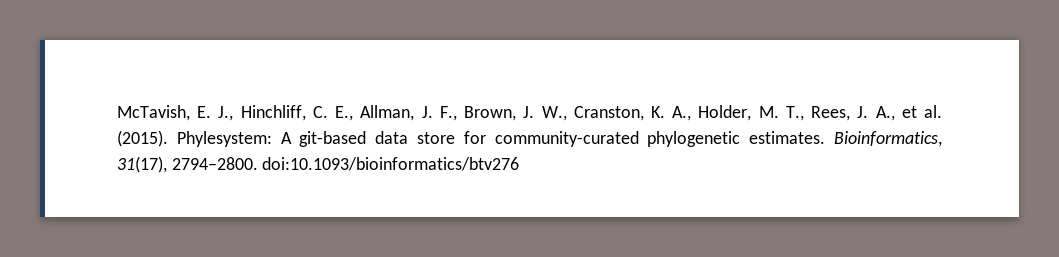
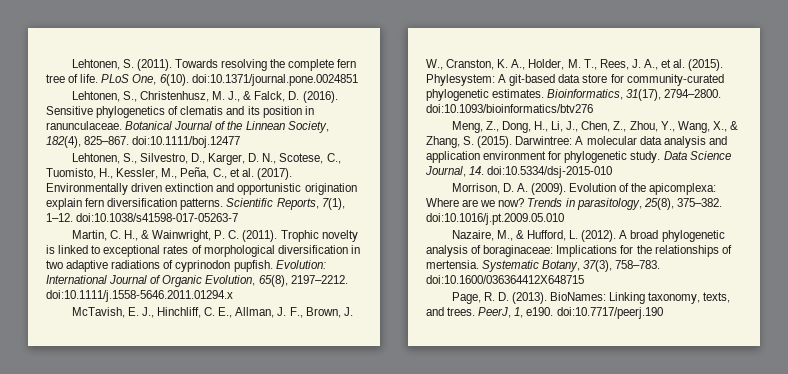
+ Lehtonen, S. (2011). Towards resolving the complete fern tree of life. PLoS One, 6(10). doi:10.1371/journal.pone.0024851
+ Lehtonen, S., Christenhusz, M. J., & Falck, D. (2016). Sensitive phylogenetics of clematis and its position in ranunculaceae. Botanical Journal of the Linnean Society, 182(4), 825–867. doi:10.1111/boj.12477
+ Lehtonen, S., Silvestro, D., Karger, D. N., Scotese, C., Tuomisto, H., Kessler, M., Peña, C., et al. (2017). Environmentally driven extinction and opportunistic origination explain fern diversification patterns. Scientific Reports, 7(1), 1–12. doi:10.1038/s41598-017-05263-7
+ Martin, C. H., & Wainwright, P. C. (2011). Trophic novelty is linked to exceptional rates of morphological diversification in two adaptive radiations of cyprinodon pupfish. Evolution: International Journal of Organic Evolution, 65(8), 2197–2212. doi:10.1111/j.1558-5646.2011.01294.x
+ Meng, Z., Dong, H., Li, J., Chen, Z., Zhou, Y., Wang, X., & Zhang, S. (2015). Darwintree: A molecular data analysis and application environment for phylogenetic study. Data Science Journal, 14. doi:10.5334/dsj-2015-010
+ Morrison, D. A. (2009). Evolution of the apicomplexa: Where are we now? Trends in parasitology, 25(8), 375–382. doi:10.1016/j.pt.2009.05.010
+ Nazaire, M., & Hufford, L. (2012). A broad phylogenetic analysis of boraginaceae: Implications for the relationships of mertensia. Systematic Botany, 37(3), 758–783. doi:10.1600/036364412X648715
+ Page, R. D. (2013). BioNames: Linking taxonomy, texts, and trees. PeerJ, 1, e190. doi:10.7717/peerj.190

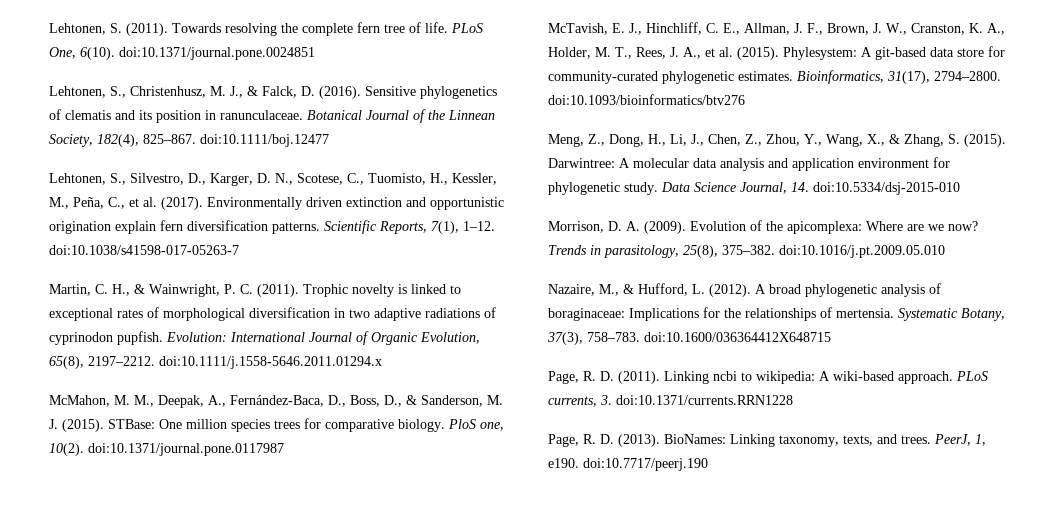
+ McMahon, M. M., Deepak, A., Fernández-Baca, D., Boss, D., & Sanderson, M. J. (2015). STBase: One million species trees for comparative biology. PloS one, 10(2). doi:10.1371/journal.pone.0117987
+ Page, R. D. (2011). Linking ncbi to wikipedia: A wiki-based approach. PLoS currents, 3. doi:10.1371/currents.RRN1228

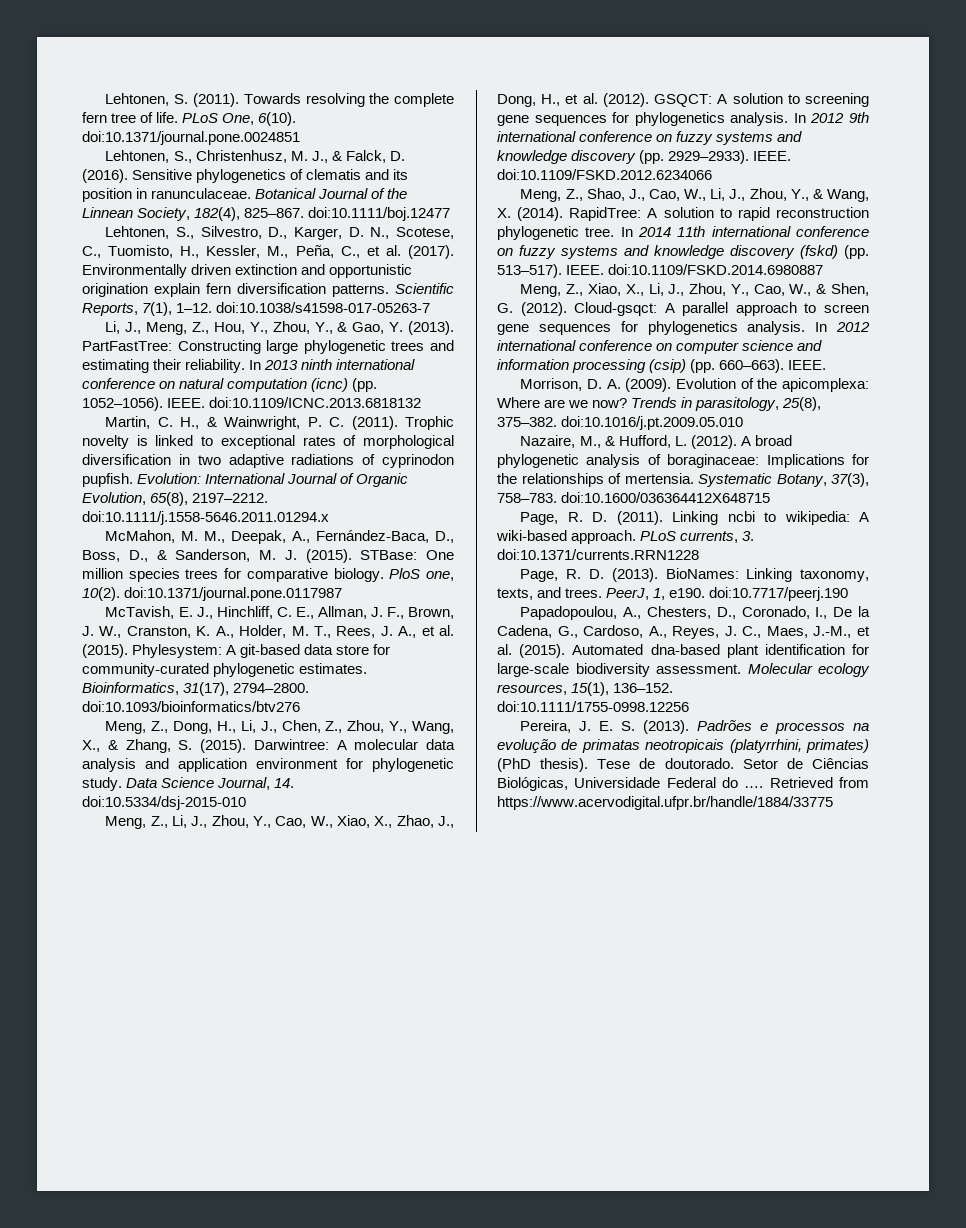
+ Li, J., Meng, Z., Hou, Y., Zhou, Y., & Gao, Y. (2013). PartFastTree: Constructing large phylogenetic trees and estimating their reliability. In 2013 ninth international conference on natural computation (icnc) (pp. 1052–1056). IEEE. doi:10.1109/ICNC.2013.6818132
+ Meng, Z., Li, J., Zhou, Y., Cao, W., Xiao, X., Zhao, J., Dong, H., et al. (2012). GSQCT: A solution to screening gene sequences for phylogenetics analysis. In 2012 9th international conference on fuzzy systems and knowledge discovery (pp. 2929–2933). IEEE. doi:10.1109/FSKD.2012.6234066
+ Meng, Z., Shao, J., Cao, W., Li, J., Zhou, Y., & Wang, X. (2014). RapidTree: A solution to rapid reconstruction phylogenetic tree. In 2014 11th international conference on fuzzy systems and knowledge discovery (fskd) (pp. 513–517). IEEE. doi:10.1109/FSKD.2014.6980887
+ Meng, Z., Xiao, X., Li, J., Zhou, Y., Cao, W., & Shen, G. (2012). Cloud-gsqct: A parallel approach to screen gene sequences for phylogenetics analysis. In 2012 international conference on computer science and information processing (csip) (pp. 660–663). IEEE.
+ Papadopoulou, A., Chesters, D., Coronado, I., De la Cadena, G., Cardoso, A., Reyes, J. C., Maes, J.-M., et al. (2015). Automated dna-based plant identification for large-scale biodiversity assessment. Molecular ecology resources, 15(1), 136–152. doi:10.1111/1755-0998.12256
+ Pereira, J. E. S. (2013). Padrões e processos na evolução de primatas neotropicais (platyrrhini, primates) (PhD thesis). Tese de doutorado. Setor de Ciências Biológicas, Universidade Federal do …. Retrieved from https://www.acervodigital.ufpr.br/handle/1884/33775

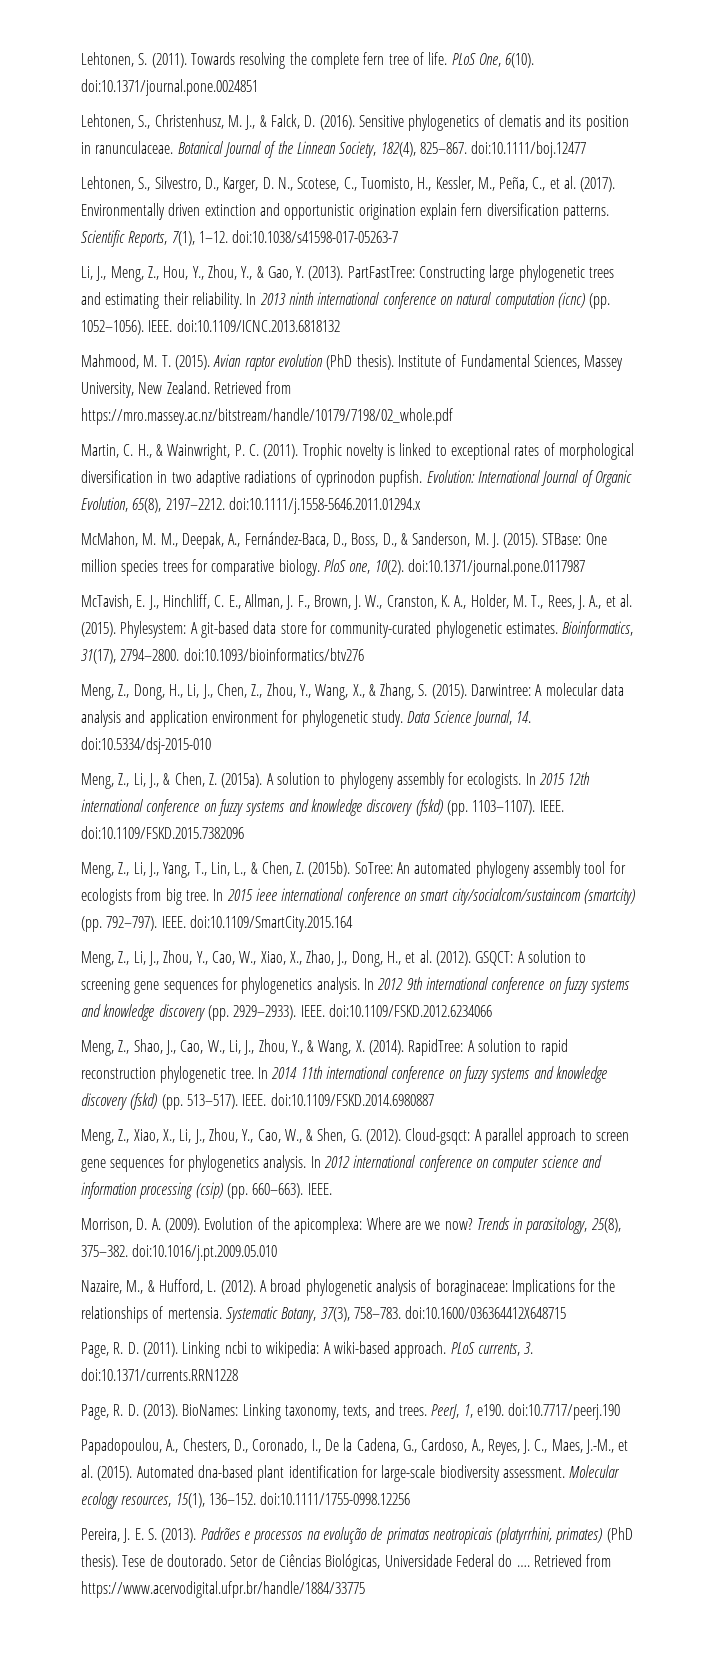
+ Mahmood, M. T. (2015). Avian raptor evolution (PhD thesis). Institute of Fundamental Sciences, Massey University, New Zealand. Retrieved from https://mro.massey.ac.nz/bitstream/handle/10179/7198/02_whole.pdf
+ Meng, Z., Li, J., & Chen, Z. (2015a). A solution to phylogeny assembly for ecologists. In 2015 12th international conference on fuzzy systems and knowledge discovery (fskd) (pp. 1103–1107). IEEE. doi:10.1109/FSKD.2015.7382096
+ Meng, Z., Li, J., Yang, T., Lin, L., & Chen, Z. (2015b). SoTree: An automated phylogeny assembly tool for ecologists from big tree. In 2015 ieee international conference on smart city/socialcom/sustaincom (smartcity) (pp. 792–797). IEEE. doi:10.1109/SmartCity.2015.164

